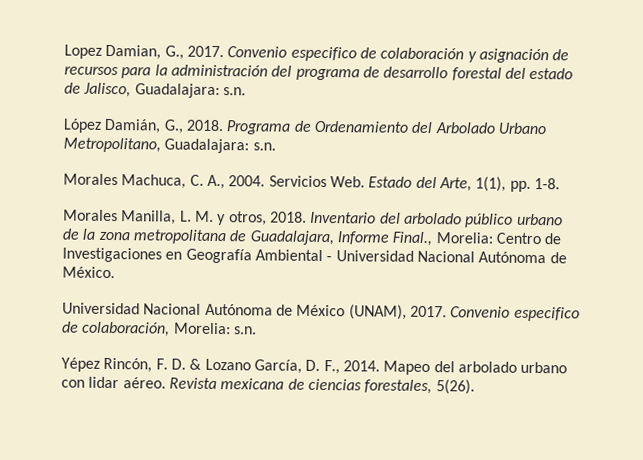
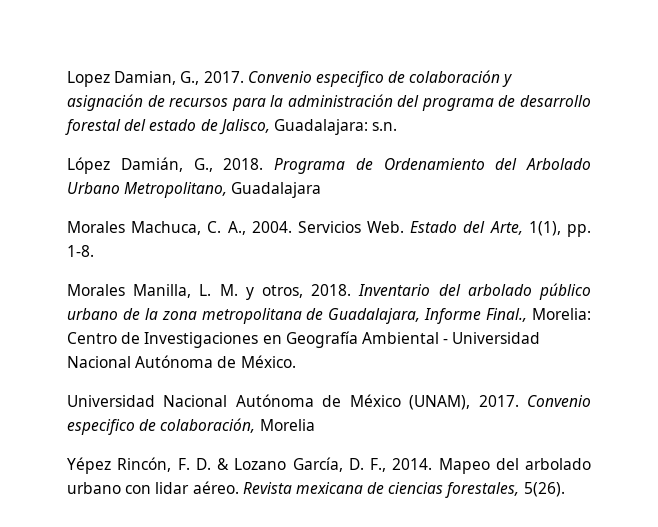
- Programa de Ordenamiento del Arbolado Urbano Metropolitano, Guadalajara: s.n.
+ Programa de Ordenamiento del Arbolado Urbano Metropolitano, Guadalajara
- Convenio especifico de colaboración, Morelia: s.n.
+ Convenio especifico de colaboración, Morelia

